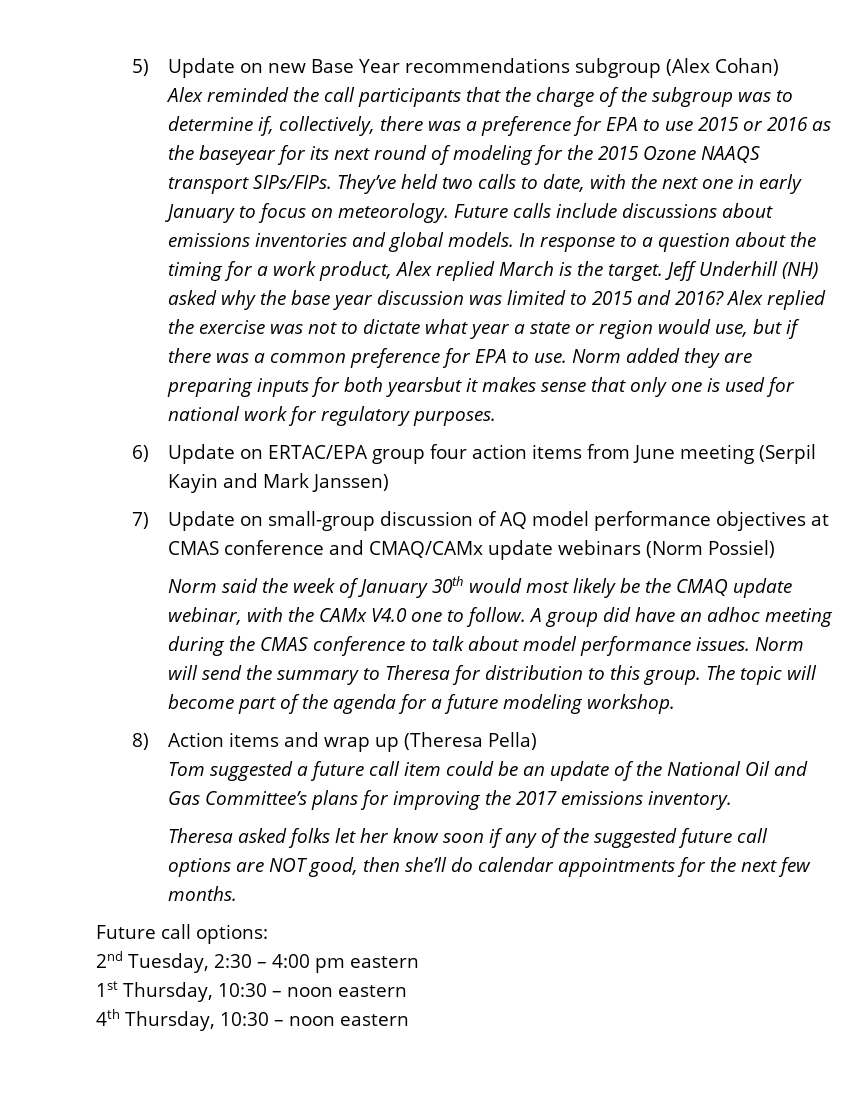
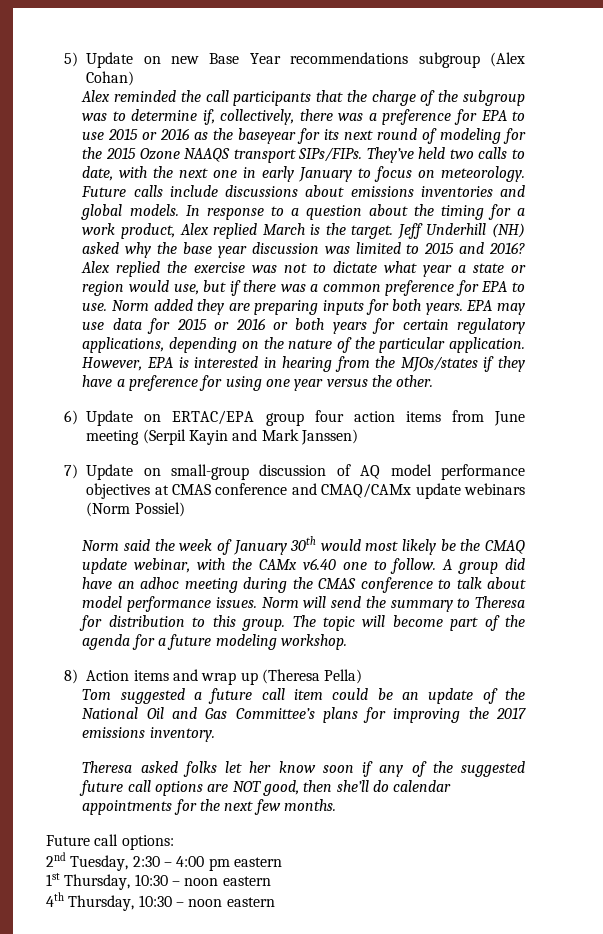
- Norm added they are preparing inputs for both yearsbut it makes sense that only one is used for national work for regulatory purposes.
+ Norm added they are preparing inputs for both years. EPA may use data for 2015 or 2016 or both years for certain regulatory applications, depending on the nature of the particular application. However, EPA is interested in hearing from the MJOs/states if they have a preference for using one year versus the other.
- Norm said the week of January 30th would most likely be the CMAQ update webinar, with the CAMx V4.0 one to follow.
+ Norm said the week of January 30th would most likely be the CMAQ update webinar, with the CAMx v6.40 one to follow.

